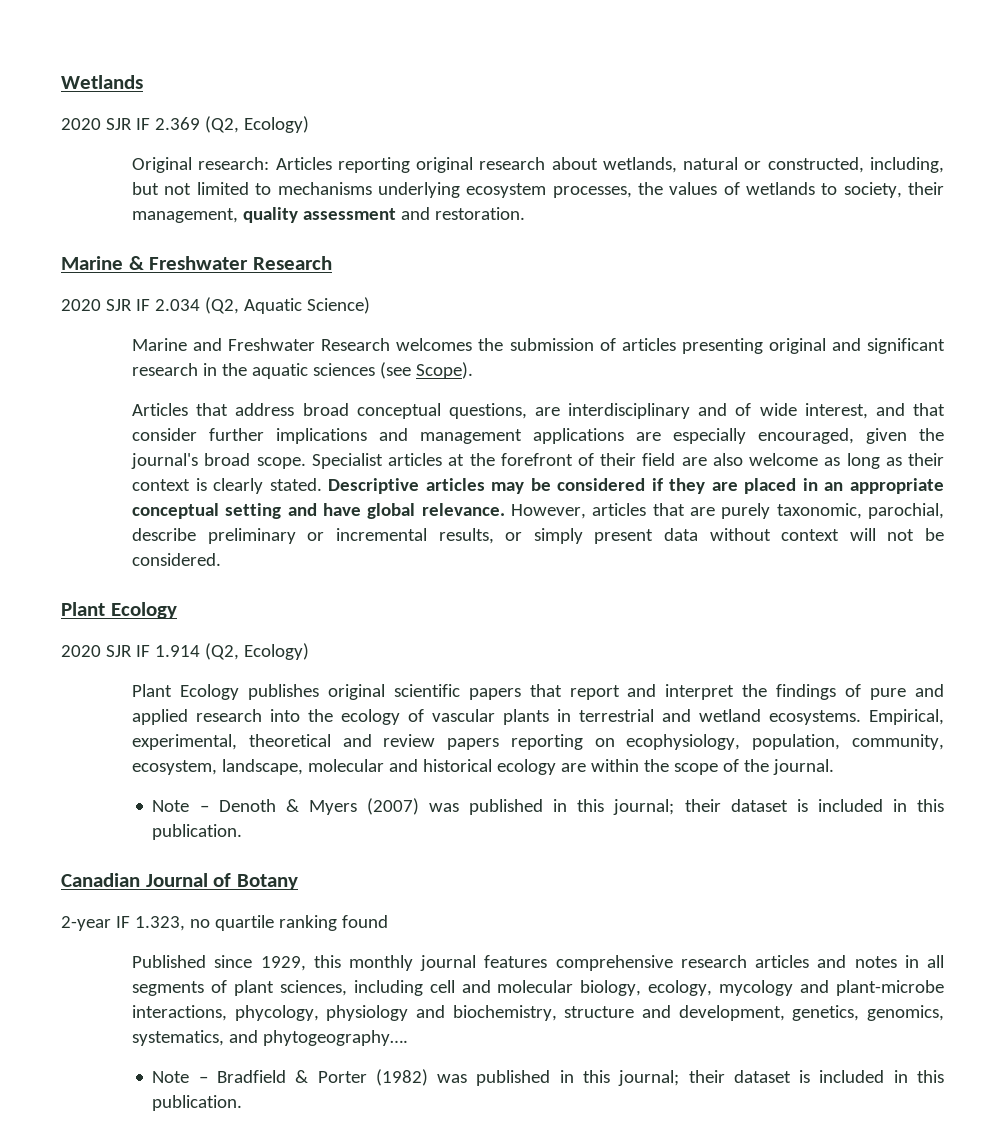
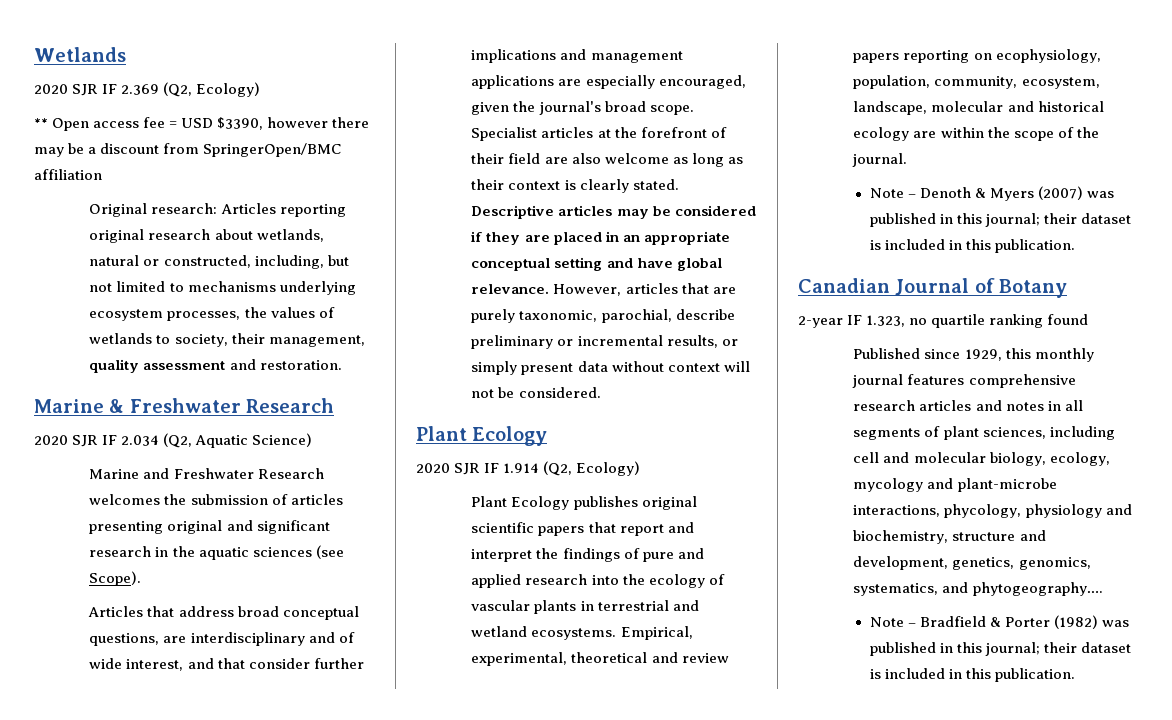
+ ** Open access fee = USD $3390, however there may be a discount from SpringerOpen/BMC affiliation

